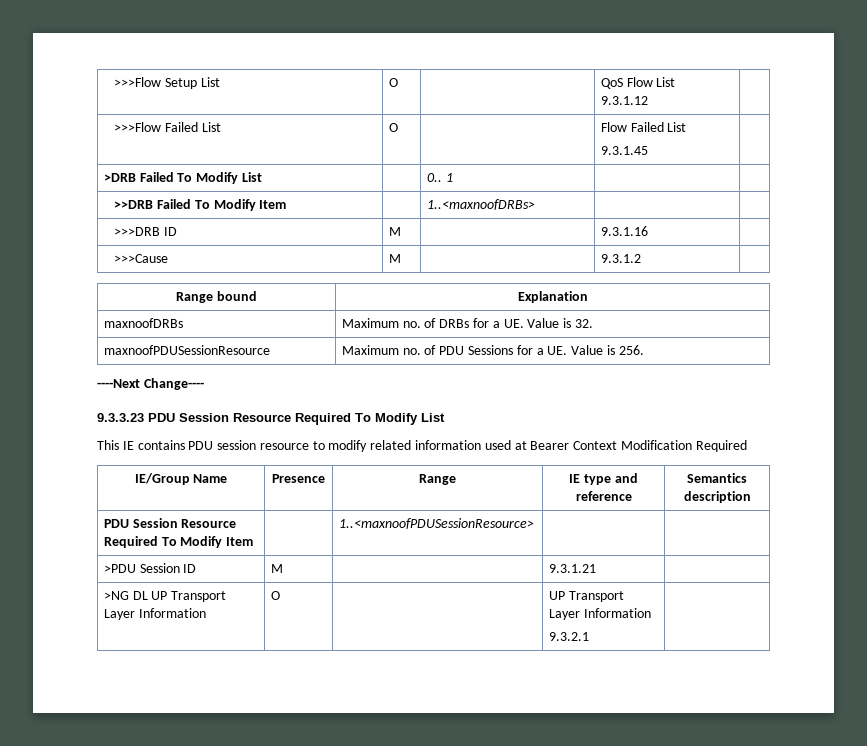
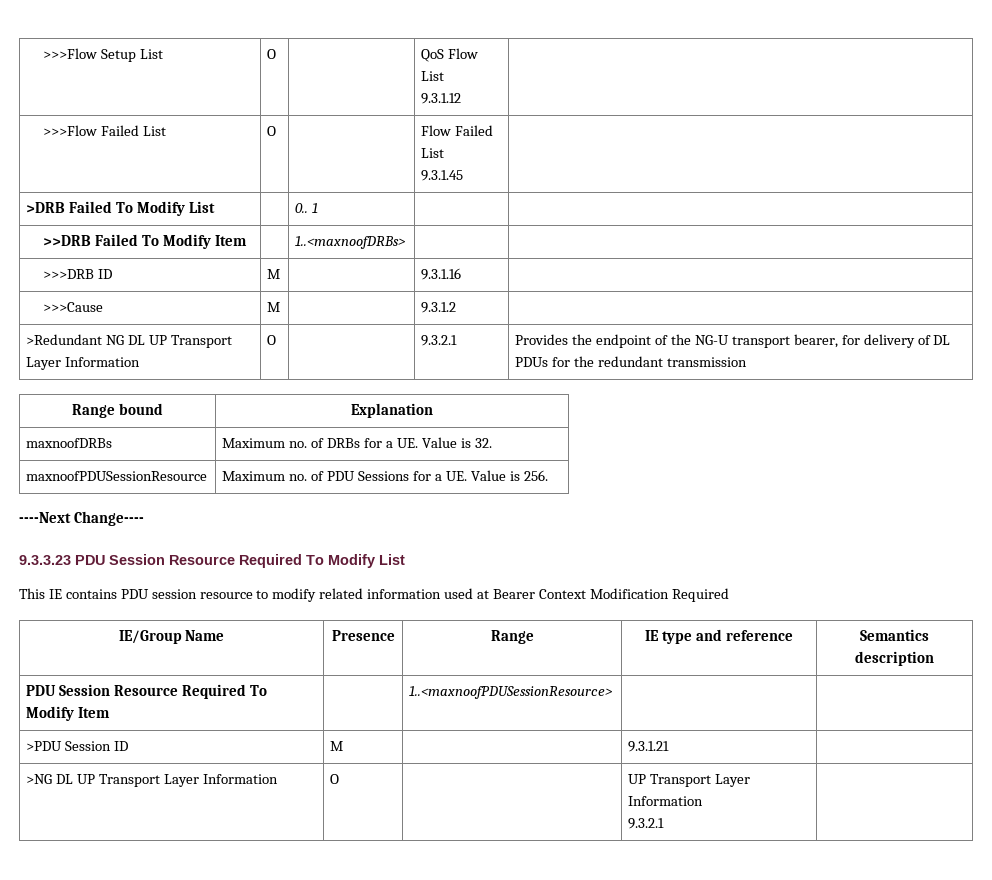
+ >Redundant NG DL UP Transport Layer Information | O | | 9.3.2.1 | Provides the endpoint of the NG-U transport bearer, for delivery of DL PDUs for the redundant transmission

